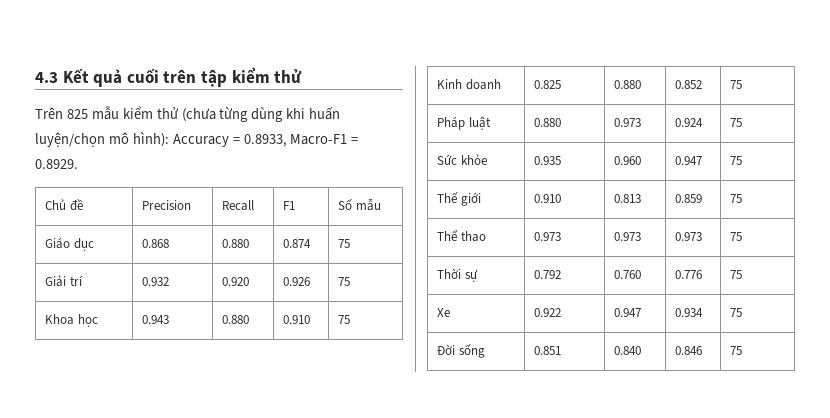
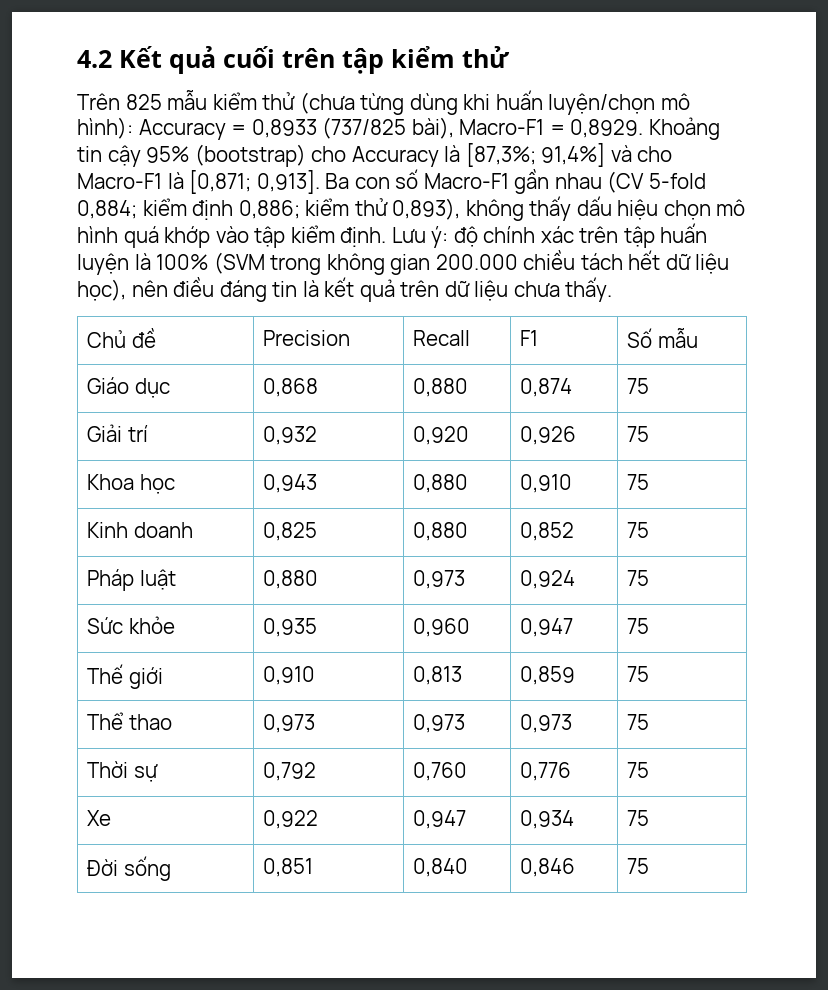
- 4.3 Kết quả cuối trên tập kiểm thử
+ 4.2 Kết quả cuối trên tập kiểm thử
- Trên 825 mẫu kiểm thử (chưa từng dùng khi huấn luyện/chọn mô hình): Accuracy = 0.8933, Macro-F1 = 0.8929.
+ Trên 825 mẫu kiểm thử (chưa từng dùng khi huấn luyện/chọn mô hình): Accuracy = 0,8933 (737/825 bài), Macro-F1 = 0,8929. Khoảng tin cậy 95% (bootstrap) cho Accuracy là [87,3%; 91,4%] và cho Macro-F1 là [0,871; 0,913]. Ba con số Macro-F1 gần nhau (CV 5-fold 0,884; kiểm định 0,886; kiểm thử 0,893), không thấy dấu hiệu chọn mô hình quá khớp vào tập kiểm định. Lưu ý: độ chính xác trên tập huấn luyện là 100% (SVM trong không gian 200.000 chiều tách hết dữ liệu học), nên điều đáng tin là kết quả trên dữ liệu chưa thấy.
- Giáo dục | 0.868 | 0.880 | 0.874 | 75
+ Giáo dục | 0,868 | 0,880 | 0,874 | 75
- Giải trí | 0.932 | 0.920 | 0.926 | 75
+ Giải trí | 0,932 | 0,920 | 0,926 | 75
- Khoa học | 0.943 | 0.880 | 0.910 | 75
+ Khoa học | 0,943 | 0,880 | 0,910 | 75
- Kinh doanh | 0.825 | 0.880 | 0.852 | 75
+ Kinh doanh | 0,825 | 0,880 | 0,852 | 75
- Pháp luật | 0.880 | 0.973 | 0.924 | 75
+ Pháp luật | 0,880 | 0,973 | 0,924 | 75
- Sức khỏe | 0.935 | 0.960 | 0.947 | 75
+ Sức khỏe | 0,935 | 0,960 | 0,947 | 75
- Thế giới | 0.910 | 0.813 | 0.859 | 75
+ Thế giới | 0,910 | 0,813 | 0,859 | 75
- Thể thao | 0.973 | 0.973 | 0.973 | 75
+ Thể thao | 0,973 | 0,973 | 0,973 | 75
- Thời sự | 0.792 | 0.760 | 0.776 | 75
+ Thời sự | 0,792 | 0,760 | 0,776 | 75
- Xe | 0.922 | 0.947 | 0.934 | 75
+ Xe | 0,922 | 0,947 | 0,934 | 75
- Đời sống | 0.851 | 0.840 | 0.846 | 75
+ Đời sống | 0,851 | 0,840 | 0,846 | 75

